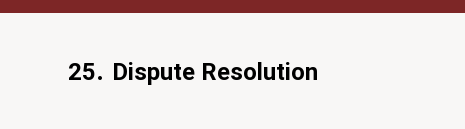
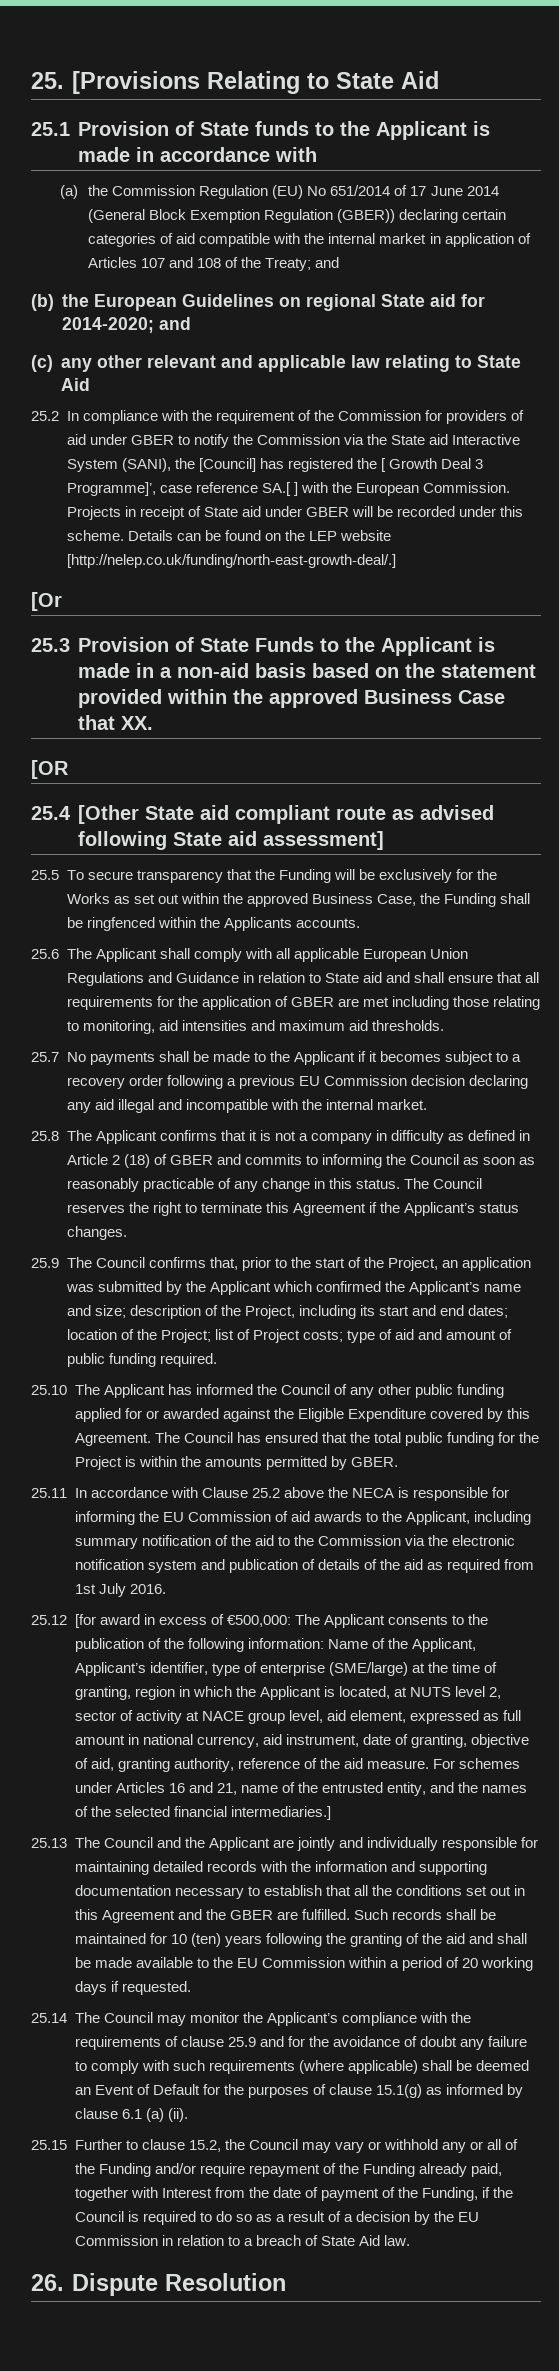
- 25. Dispute Resolution
+ 25. [Provisions Relating to State Aid
+ 25.1 Provision of State funds to the Applicant is made in accordance with
+ (a) the Commission Regulation (EU) No 651/2014 of 17 June 2014 (General Block Exemption Regulation (GBER)) declaring certain categories of aid compatible with the internal market in application of Articles 107 and 108 of the Treaty; and
+ (b) the European Guidelines on regional State aid for 2014-2020; and
+ (c) any other relevant and applicable law relating to State Aid
+ 25.2 In compliance with the requirement of the Commission for providers of aid under GBER to notify the Commission via the State aid Interactive System (SANI), the [Council] has registered the [ Growth Deal 3 Programme]’, case reference SA.[ ] with the European Commission. Projects in receipt of State aid under GBER will be recorded under this scheme. Details can be found on the LEP website [http://nelep.co.uk/funding/north-east-growth-deal/.]
+ [Or
+ 25.3 Provision of State Funds to the Applicant is made in a non-aid basis based on the statement provided within the approved Business Case that XX.
+ [OR
+ 25.4 [Other State aid compliant route as advised following State aid assessment]
+ 25.5 To secure transparency that the Funding will be exclusively for the Works as set out within the approved Business Case, the Funding shall be ringfenced within the Applicants accounts.
+ 25.6 The Applicant shall comply with all applicable European Union Regulations and Guidance in relation to State aid and shall ensure that all requirements for the application of GBER are met including those relating to monitoring, aid intensities and maximum aid thresholds.
+ 25.7 No payments shall be made to the Applicant if it becomes subject to a recovery order following a previous EU Commission decision declaring any aid illegal and incompatible with the internal market.
+ 25.8 The Applicant confirms that it is not a company in difficulty as defined in Article 2 (18) of GBER and commits to informing the Council as soon as reasonably practicable of any change in this status. The Council reserves the right to terminate this Agreement if the Applicant’s status changes.
+ 25.9 The Council confirms that, prior to the start of the Project, an application was submitted by the Applicant which confirmed the Applicant’s name and size; description of the Project, including its start and end dates; location of the Project; list of Project costs; type of aid and amount of public funding required.
+ 25.10 The Applicant has informed the Council of any other public funding applied for or awarded against the Eligible Expenditure covered by this Agreement. The Council has ensured that the total public funding for the Project is within the amounts permitted by GBER.
+ 25.11 In accordance with Clause 25.2 above the NECA is responsible for informing the EU Commission of aid awards to the Applicant, including summary notification of the aid to the Commission via the electronic notification system and publication of details of the aid as required from 1st July 2016.
+ 25.12 [for award in excess of €500,000: The Applicant consents to the publication of the following information: Name of the Applicant, Applicant’s identifier, type of enterprise (SME/large) at the time of granting, region in which the Applicant is located, at NUTS level 2, sector of activity at NACE group level, aid element, expressed as full amount in national currency, aid instrument, date of granting, objective of aid, granting authority, reference of the aid measure. For schemes under Articles 16 and 21, name of the entrusted entity, and the names of the selected financial intermediaries.]
+ 25.13 The Council and the Applicant are jointly and individually responsible for maintaining detailed records with the information and supporting documentation necessary to establish that all the conditions set out in this Agreement and the GBER are fulfilled. Such records shall be maintained for 10 (ten) years following the granting of the aid and shall be made available to the EU Commission within a period of 20 working days if requested.
+ 25.14 The Council may monitor the Applicant’s compliance with the requirements of clause 25.9 and for the avoidance of doubt any failure to comply with such requirements (where applicable) shall be deemed an Event of Default for the purposes of clause 15.1(g) as informed by clause 6.1 (a) (ii).
+ 25.15 Further to clause 15.2, the Council may vary or withhold any or all of the Funding and/or require repayment of the Funding already paid, together with Interest from the date of payment of the Funding, if the Council is required to do so as a result of a decision by the EU Commission in relation to a breach of State Aid law.
+ 26. Dispute Resolution

